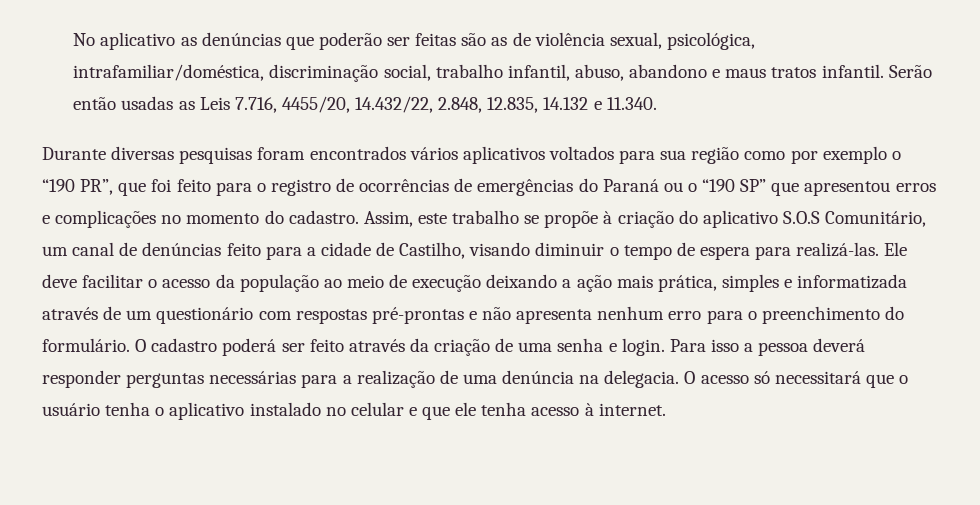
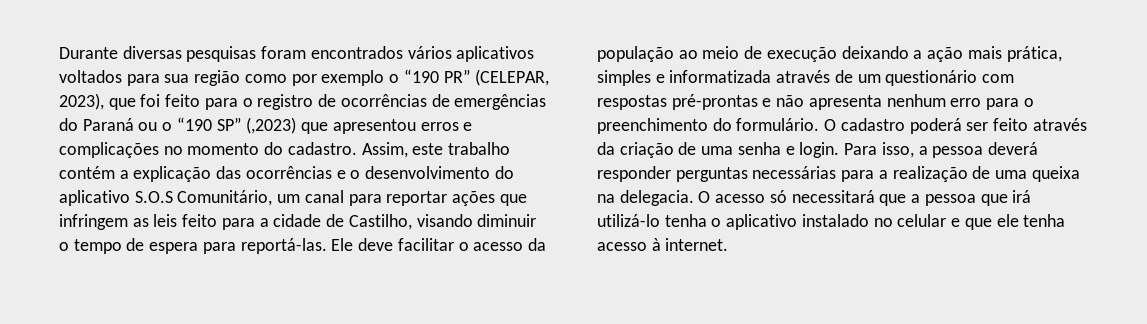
- No aplicativo as denúncias que poderão ser feitas são as de violência sexual, psicológica, intrafamiliar/doméstica, discriminação social, trabalho infantil, abuso, abandono e maus tratos infantil. Serão então usadas as Leis 7.716, 4455/20, 14.432/22, 2.848, 12.835, 14.132 e 11.340.
- Durante diversas pesquisas foram encontrados vários aplicativos voltados para sua região como por exemplo o “190 PR”, que foi feito para o registro de ocorrências de emergências do Paraná ou o “190 SP” que apresentou erros e complicações no momento do cadastro.
+ Durante diversas pesquisas foram encontrados vários aplicativos voltados para sua região como por exemplo o “190 PR” (CELEPAR, 2023), que foi feito para o registro de ocorrências de emergências do Paraná ou o “190 SP” (,2023) que apresentou erros e complicações no momento do cadastro.
- Assim, este trabalho se propõe à criação do aplicativo S.O.S Comunitário, um canal de denúncias feito para a cidade de Castilho, visando diminuir o tempo de espera para realizá-las.
+ Assim, este trabalho contém a explicação das ocorrências e o desenvolvimento do aplicativo S.O.S Comunitário, um canal para reportar ações que infringem as leis feito para a cidade de Castilho, visando diminuir o tempo de espera para reportá-las.
- Para isso a pessoa deverá responder perguntas necessárias para a realização de uma denúncia na delegacia.
+ Para isso, a pessoa deverá responder perguntas necessárias para a realização de uma queixa na delegacia.
- O acesso só necessitará que o usuário tenha o aplicativo instalado no celular e que ele tenha acesso à internet.
+ O acesso só necessitará que a pessoa que irá utilizá-lo tenha o aplicativo instalado no celular e que ele tenha acesso à internet.

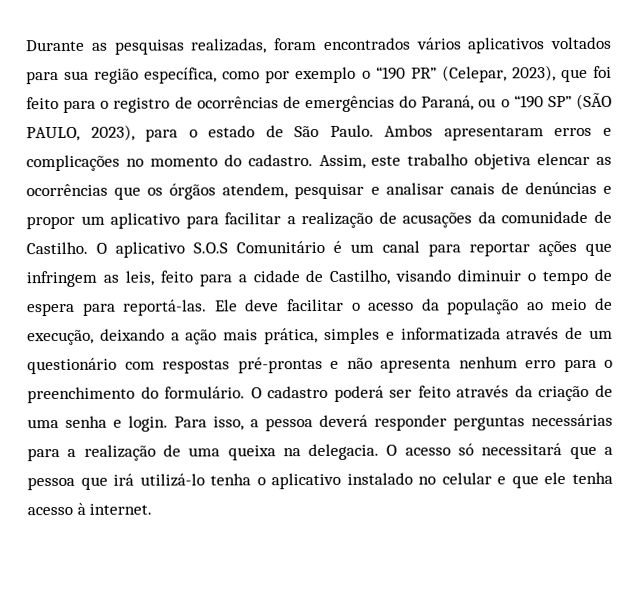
- Durante diversas pesquisas foram encontrados vários aplicativos voltados para sua região como por exemplo o “190 PR” (CELEPAR, 2023), que foi feito para o registro de ocorrências de emergências do Paraná ou o “190 SP” (,2023) que apresentou erros e complicações no momento do cadastro.
+ Durante as pesquisas realizadas, foram encontrados vários aplicativos voltados para sua região específica, como por exemplo o “190 PR” (Celepar, 2023), que foi feito para o registro de ocorrências de emergências do Paraná, ou o “190 SP” (SÃO PAULO, 2023), para o estado de São Paulo. Ambos apresentaram erros e complicações no momento do cadastro.
- Assim, este trabalho contém a explicação das ocorrências e o desenvolvimento do aplicativo S.O.S Comunitário, um canal para reportar ações que infringem as leis feito para a cidade de Castilho, visando diminuir o tempo de espera para reportá-las.
+ Assim, este trabalho objetiva elencar as ocorrências que os órgãos atendem, pesquisar e analisar canais de denúncias e propor um aplicativo para facilitar a realização de acusações da comunidade de Castilho. O aplicativo S.O.S Comunitário é um canal para reportar ações que infringem as leis, feito para a cidade de Castilho, visando diminuir o tempo de espera para reportá-las.
- Ele deve facilitar o acesso da população ao meio de execução deixando a ação mais prática, simples e informatizada através de um questionário com respostas pré-prontas e não apresenta nenhum erro para o preenchimento do formulário.
+ Ele deve facilitar o acesso da população ao meio de execução, deixando a ação mais prática, simples e informatizada através de um questionário com respostas pré-prontas e não apresenta nenhum erro para o preenchimento do formulário.

